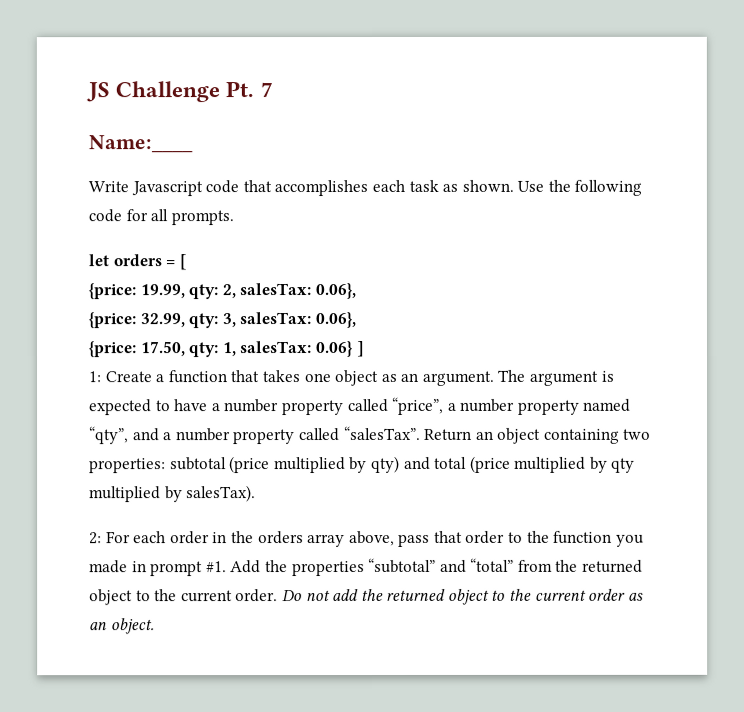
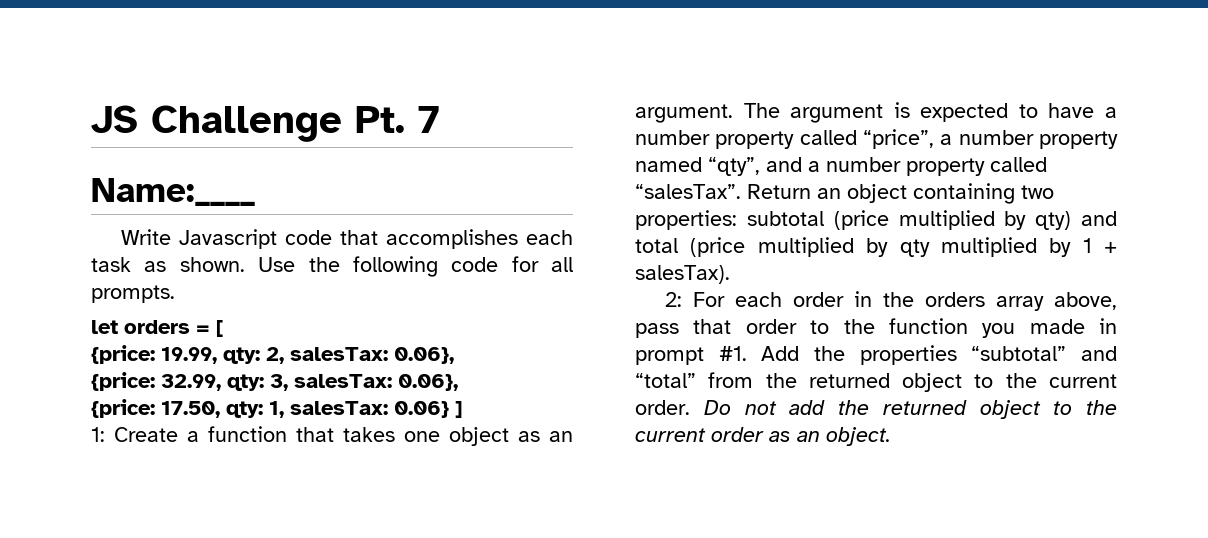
- Return an object containing two properties: subtotal (price multiplied by qty) and total (price multiplied by qty multiplied by salesTax).
+ Return an object containing two properties: subtotal (price multiplied by qty) and total (price multiplied by qty multiplied by 1 + salesTax).

